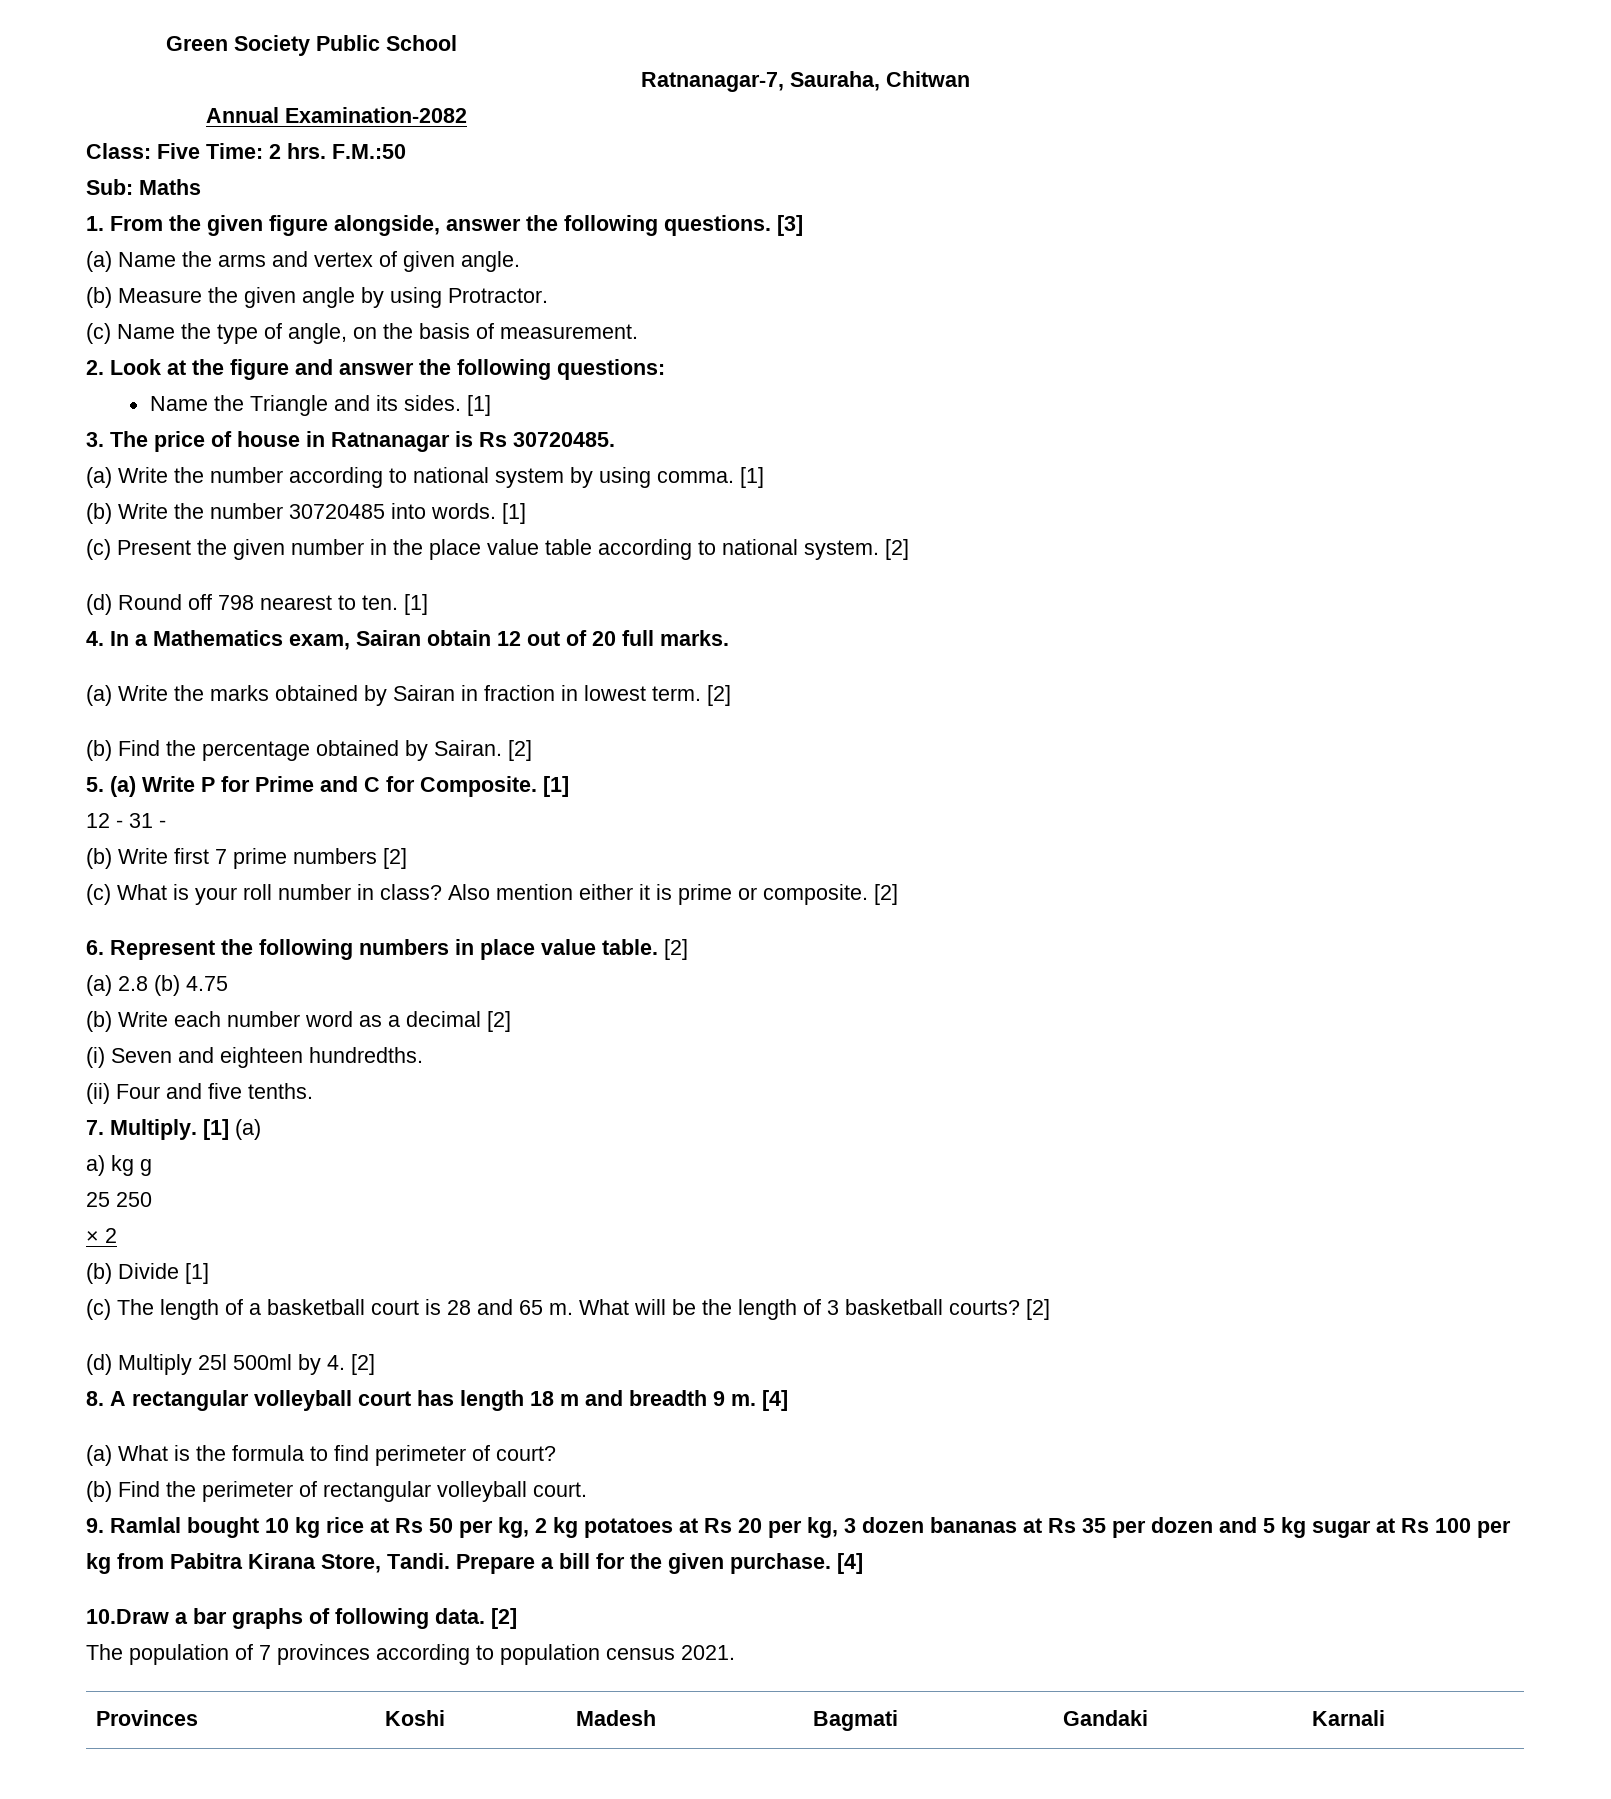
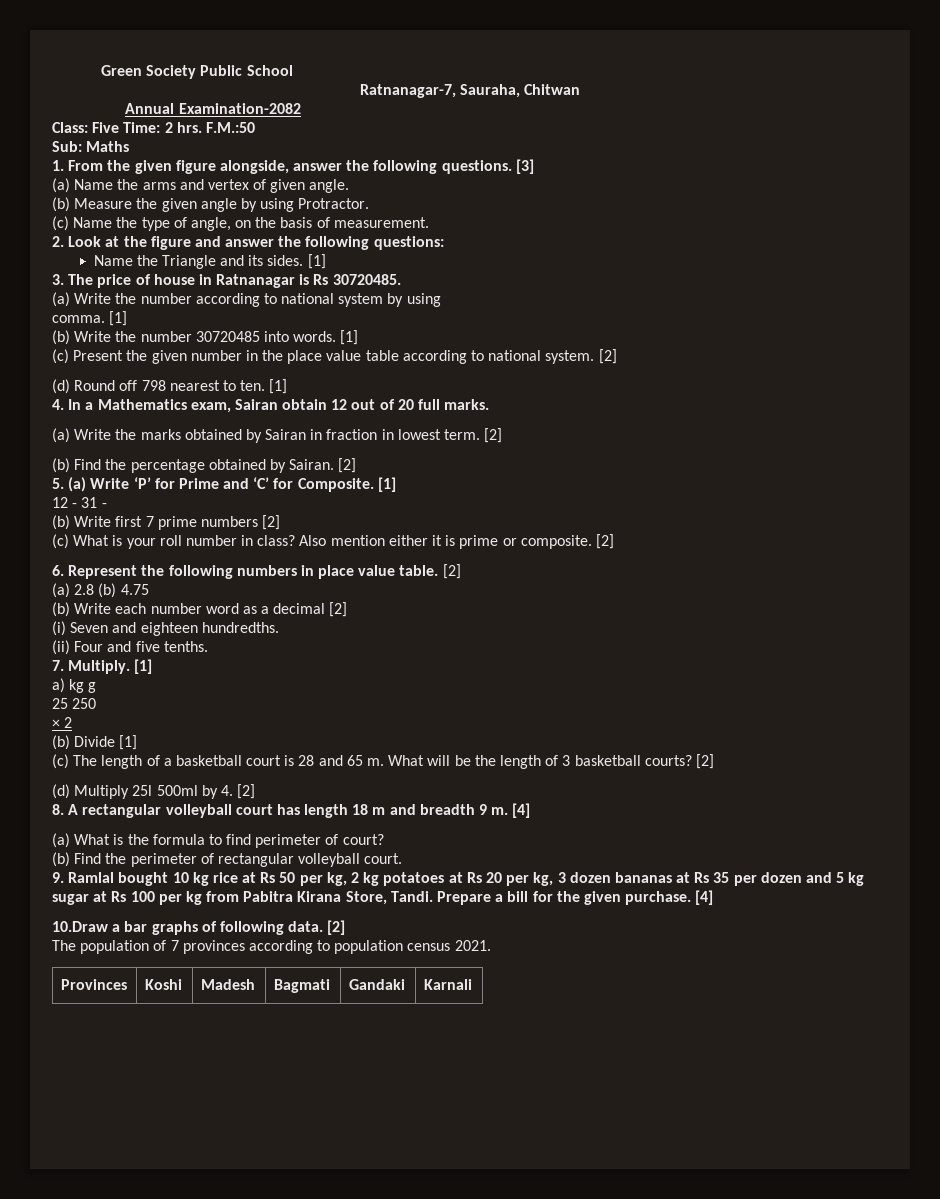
- (a) Write the number according to national system by using comma.
+ (a) Write the number according to national system by using
+ comma.
- 5. (a) Write P for Prime and C for Composite.
+ 5. (a) Write ‘P’ for Prime and ‘C’ for Composite.
- 7. Multiply. [1] (a)
+ 7. Multiply. [1]

